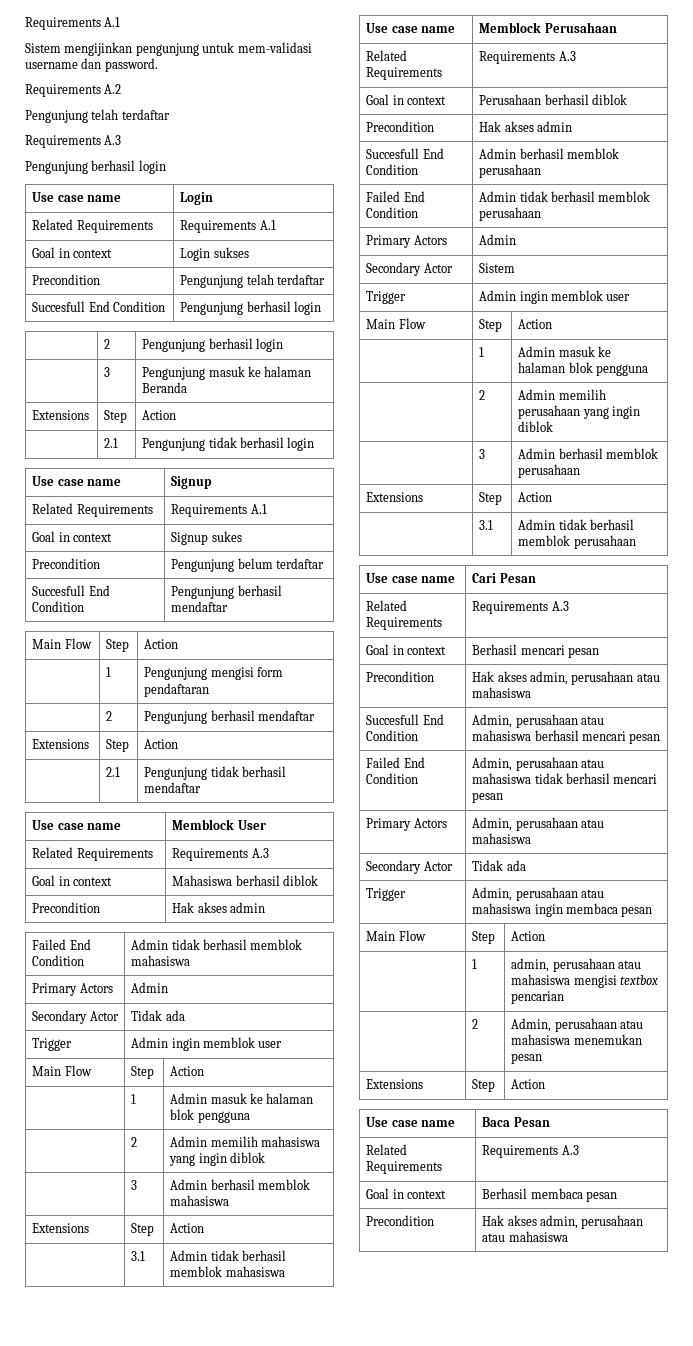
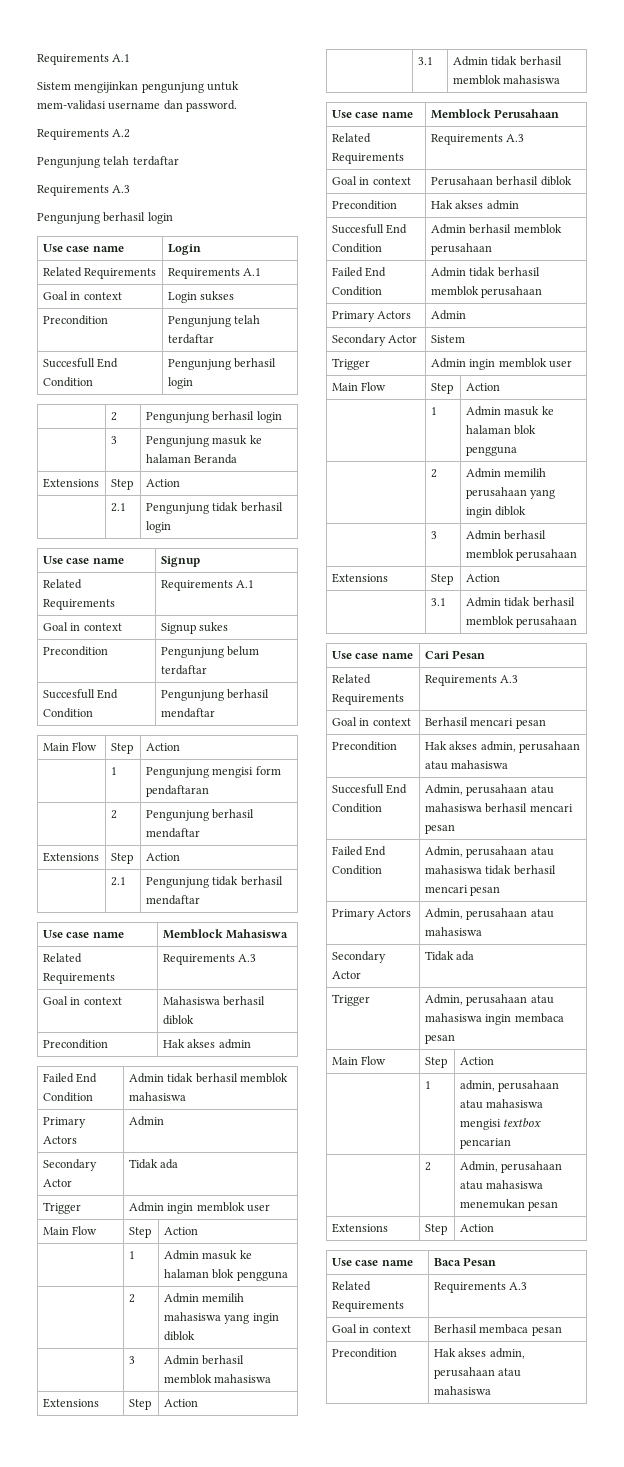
- Use case name | Memblock User
+ Use case name | Memblock Mahasiswa

